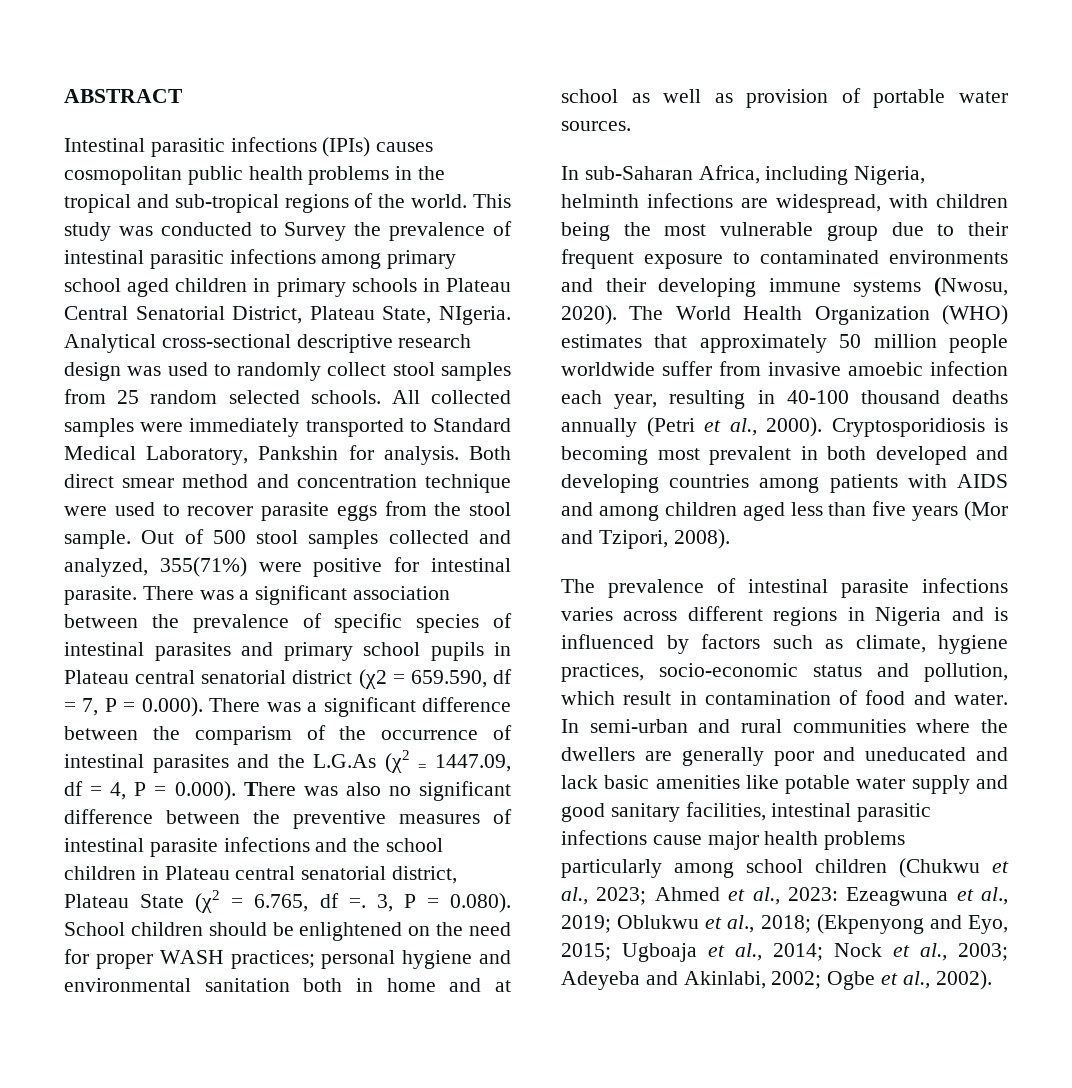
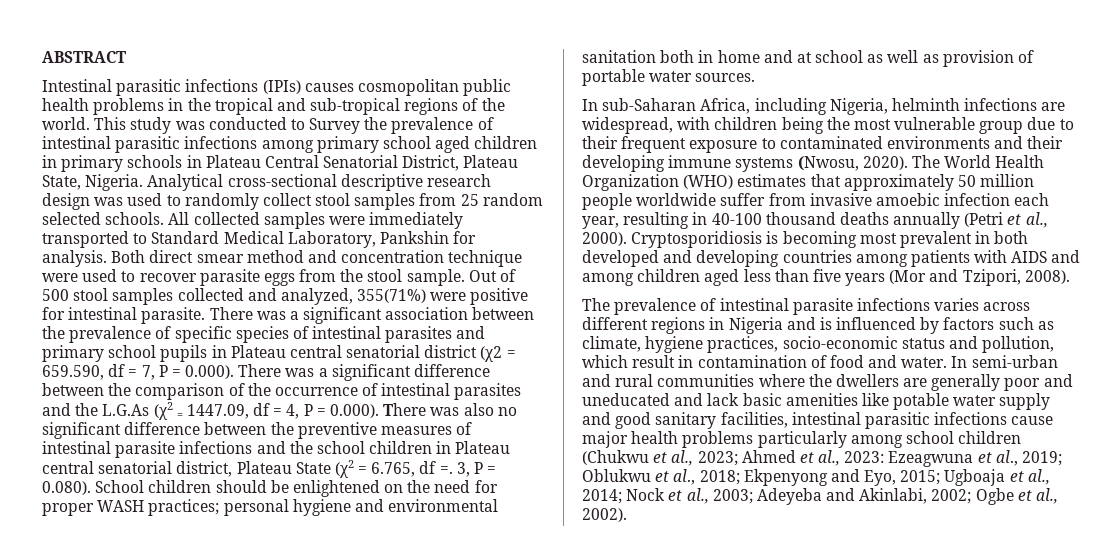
- This study was conducted to Survey the prevalence of intestinal parasitic infections among primary school aged children in primary schools in Plateau Central Senatorial District, Plateau State, NIgeria.
+ This study was conducted to Survey the prevalence of intestinal parasitic infections among primary school aged children in primary schools in Plateau Central Senatorial District, Plateau State, Nigeria.
- There was a significant association between the prevalence of specific species of intestinal parasites and primary school pupils in Plateau central senatorial district (χ2 = 659.590, df = 7, P = 0.000). There was a significant difference between the comparism of the occurrence of intestinal parasites and the L.G.As (χ2 = 1447.09, df = 4, P = 0.000). There was also no significant difference between the preventive measures of intestinal parasite infections and the school children in Plateau central senatorial district, Plateau State (χ2 = 6.765, df =.
+ There was a significant association between the prevalence of specific species of intestinal parasites and primary school pupils in Plateau central senatorial district (χ2 = 659.590, df = 7, P = 0.000). There was a significant difference between the comparison of the occurrence of intestinal parasites and the L.G.As (χ2 = 1447.09, df = 4, P = 0.000). There was also no significant difference between the preventive measures of intestinal parasite infections and the school children in Plateau central senatorial district, Plateau State (χ2 = 6.765, df =.
- (Ekpenyong and Eyo, 2015;
+ Ekpenyong and Eyo, 2015;

